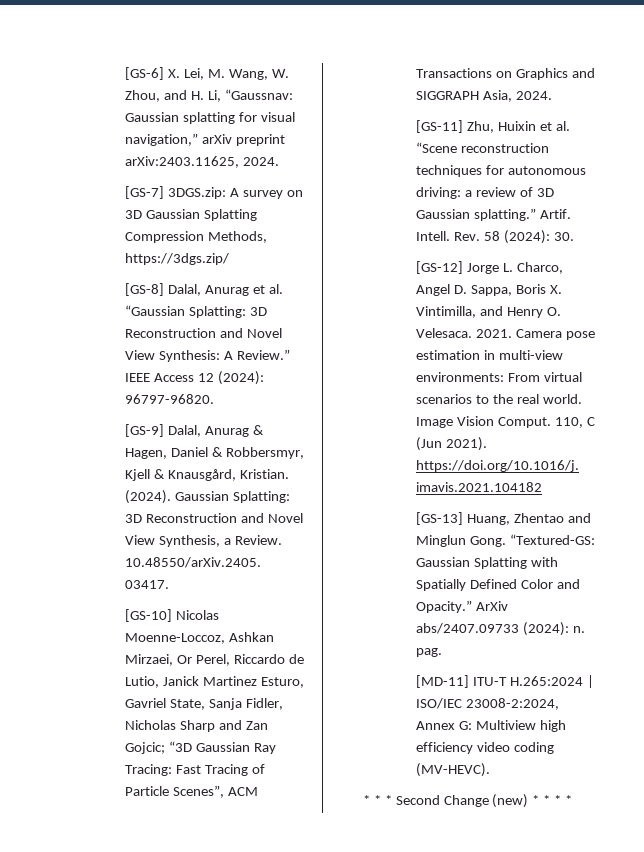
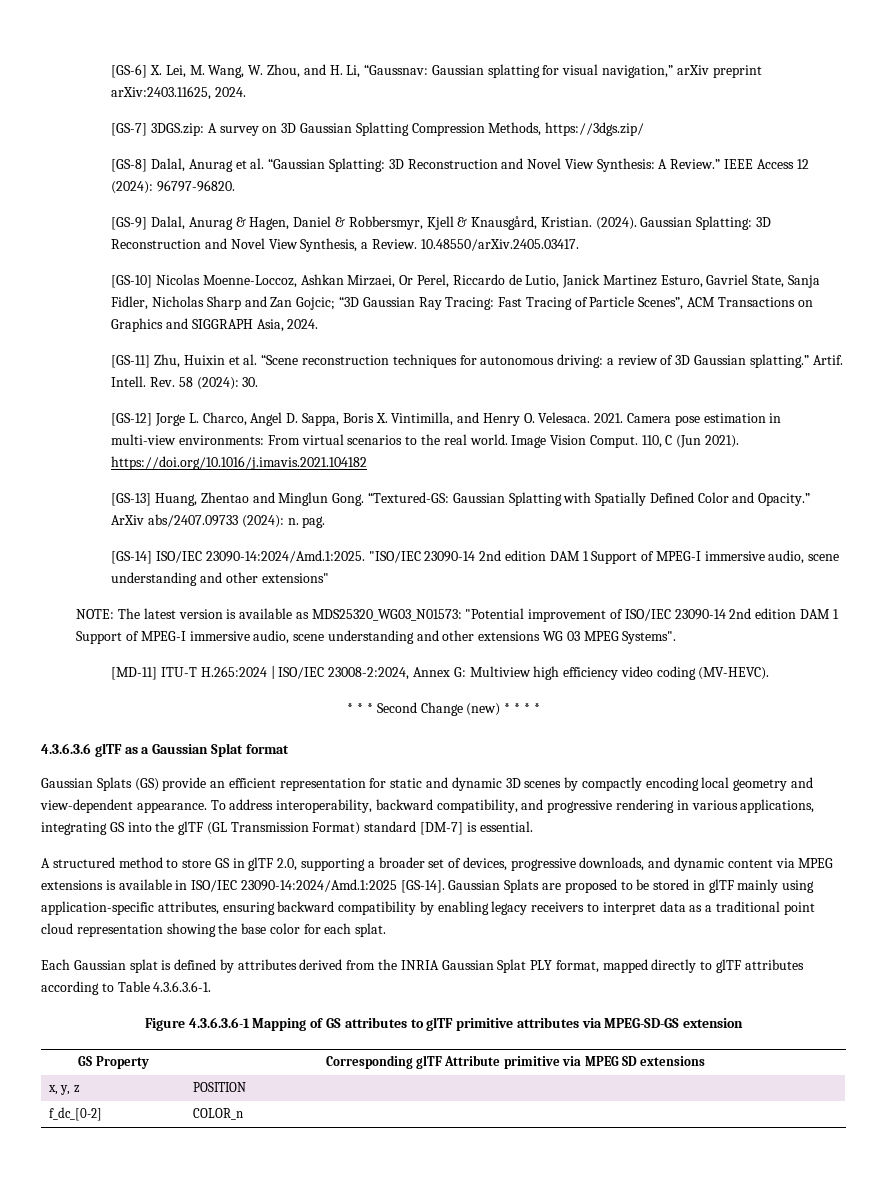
+ [GS-14] ISO/IEC 23090-14:2024/Amd.1:2025. "ISO/IEC 23090-14 2nd edition DAM 1 Support of MPEG-I immersive audio, scene understanding and other extensions"
+ NOTE: The latest version is available as MDS25320_WG03_N01573: "Potential improvement of ISO/IEC 23090-14 2nd edition DAM 1 Support of MPEG-I immersive audio, scene understanding and other extensions WG 03 MPEG Systems".
+ 4.3.6.3.6 glTF as a Gaussian Splat format
+ Gaussian Splats (GS) provide an efficient representation for static and dynamic 3D scenes by compactly encoding local geometry and view-dependent appearance. To address interoperability, backward compatibility, and progressive rendering in various applications, integrating GS into the glTF (GL Transmission Format) standard [DM-7] is essential.
+ A structured method to store GS in glTF 2.0, supporting a broader set of devices, progressive downloads, and dynamic content via MPEG extensions is available in ISO/IEC 23090-14:2024/Amd.1:2025 [GS-14]. Gaussian Splats are proposed to be stored in glTF mainly using application-specific attributes, ensuring backward compatibility by enabling legacy receivers to interpret data as a traditional point cloud representation showing the base color for each splat.
+ Each Gaussian splat is defined by attributes derived from the INRIA Gaussian Splat PLY format, mapped directly to glTF attributes according to Table 4.3.6.3.6-1.
+ Figure 4.3.6.3.6-1 Mapping of GS attributes to glTF primitive attributes via MPEG-SD-GS extension
+ GS Property | Corresponding glTF Attribute primitive via MPEG SD extensions
+ x, y, z | POSITION
+ f_dc_[0-2] | COLOR_n

